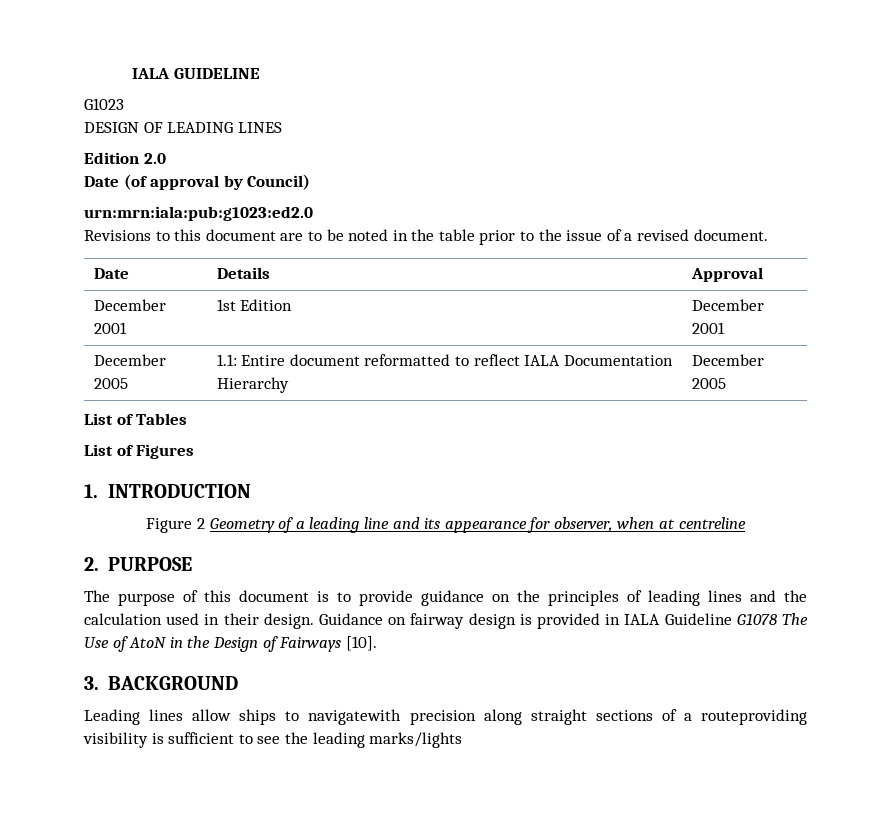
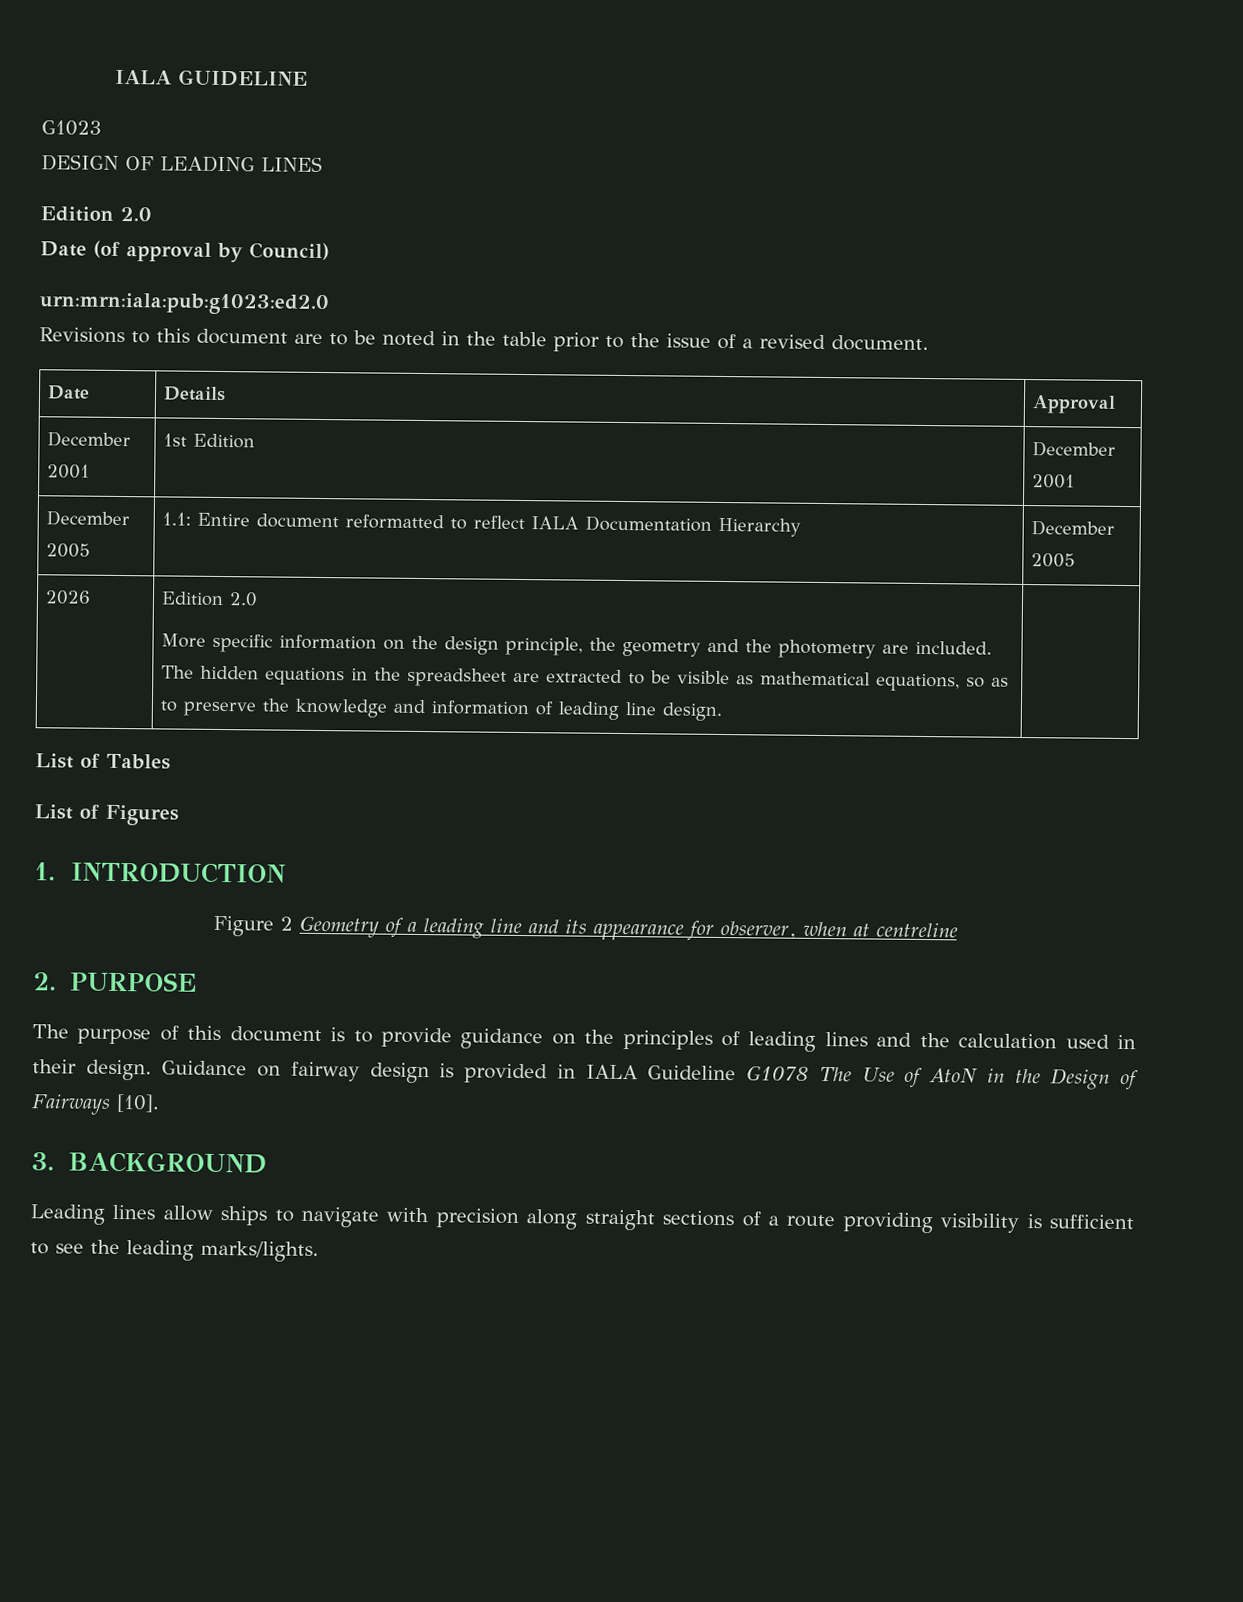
+ 2026 | Edition 2.0
+ More specific information on the design principle, the geometry and the photometry are included. The hidden equations in the spreadsheet are extracted to be visible as mathematical equations, so as to preserve the knowledge and information of leading line design.
- Leading lines allow ships to navigatewith precision along straight sections of a routeproviding visibility is sufficient to see the leading marks/lights
+ Leading lines allow ships to navigate with precision along straight sections of a route providing visibility is sufficient to see the leading marks/lights.

